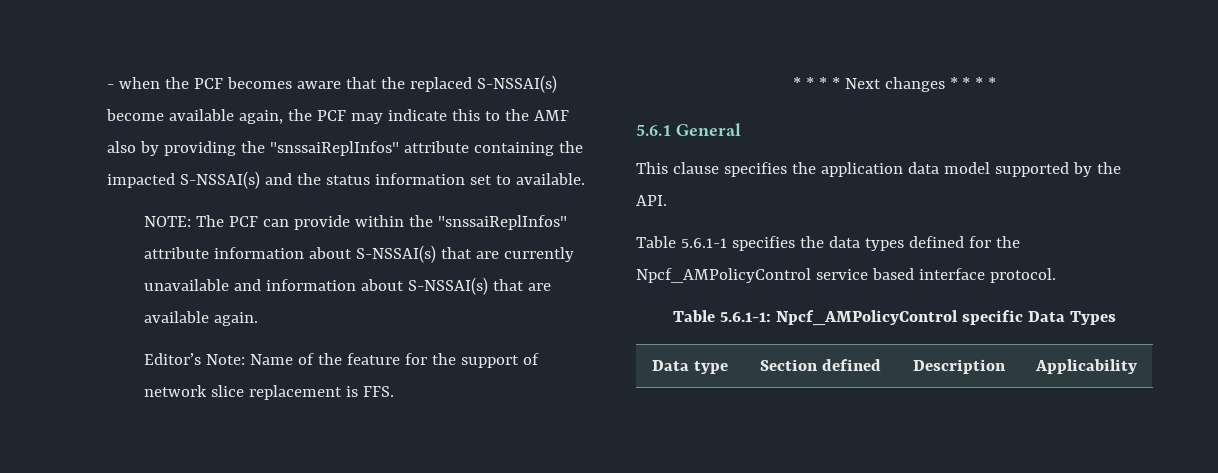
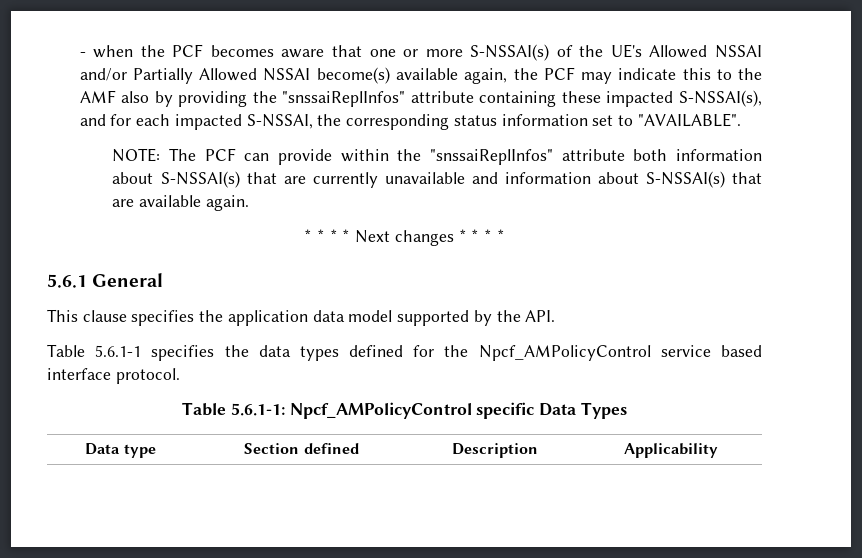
- - when the PCF becomes aware that the replaced S-NSSAI(s) become available again, the PCF may indicate this to the AMF also by providing the "snssaiReplInfos" attribute containing the impacted S-NSSAI(s) and the status information set to available.
+ - when the PCF becomes aware that one or more S-NSSAI(s) of the UE's Allowed NSSAI and/or Partially Allowed NSSAI become(s) available again, the PCF may indicate this to the AMF also by providing the "snssaiReplInfos" attribute containing these impacted S-NSSAI(s), and for each impacted S-NSSAI, the corresponding status information set to "AVAILABLE".
- NOTE: The PCF can provide within the "snssaiReplInfos" attribute information about S-NSSAI(s) that are currently unavailable and information about S-NSSAI(s) that are available again.
+ NOTE: The PCF can provide within the "snssaiReplInfos" attribute both information about S-NSSAI(s) that are currently unavailable and information about S-NSSAI(s) that are available again.
- Editor’s Note: Name of the feature for the support of network slice replacement is FFS.

